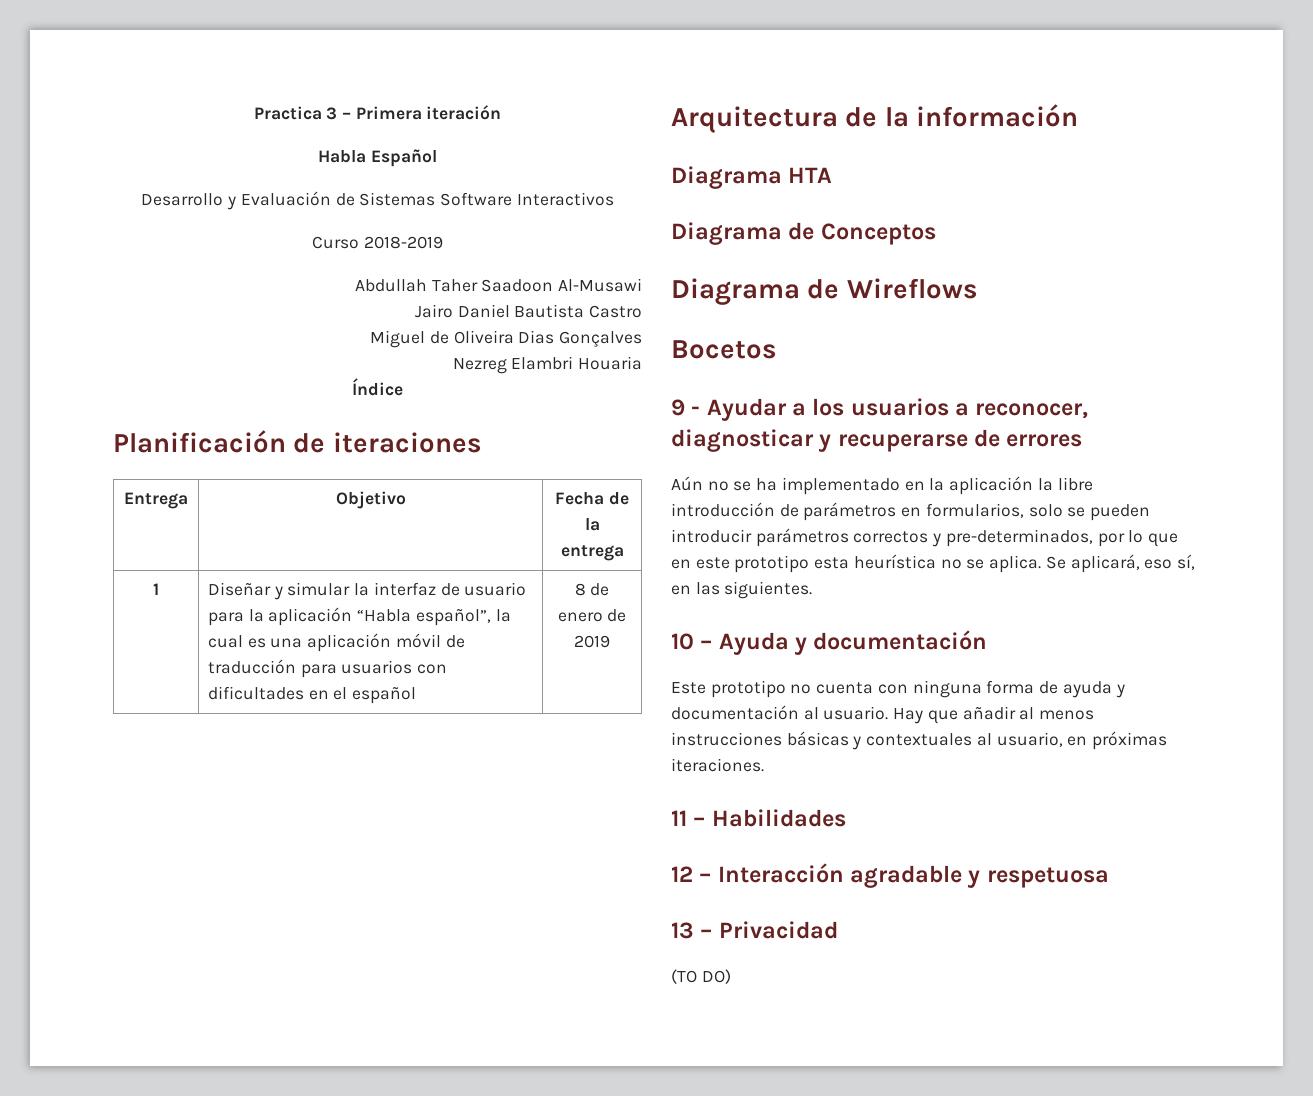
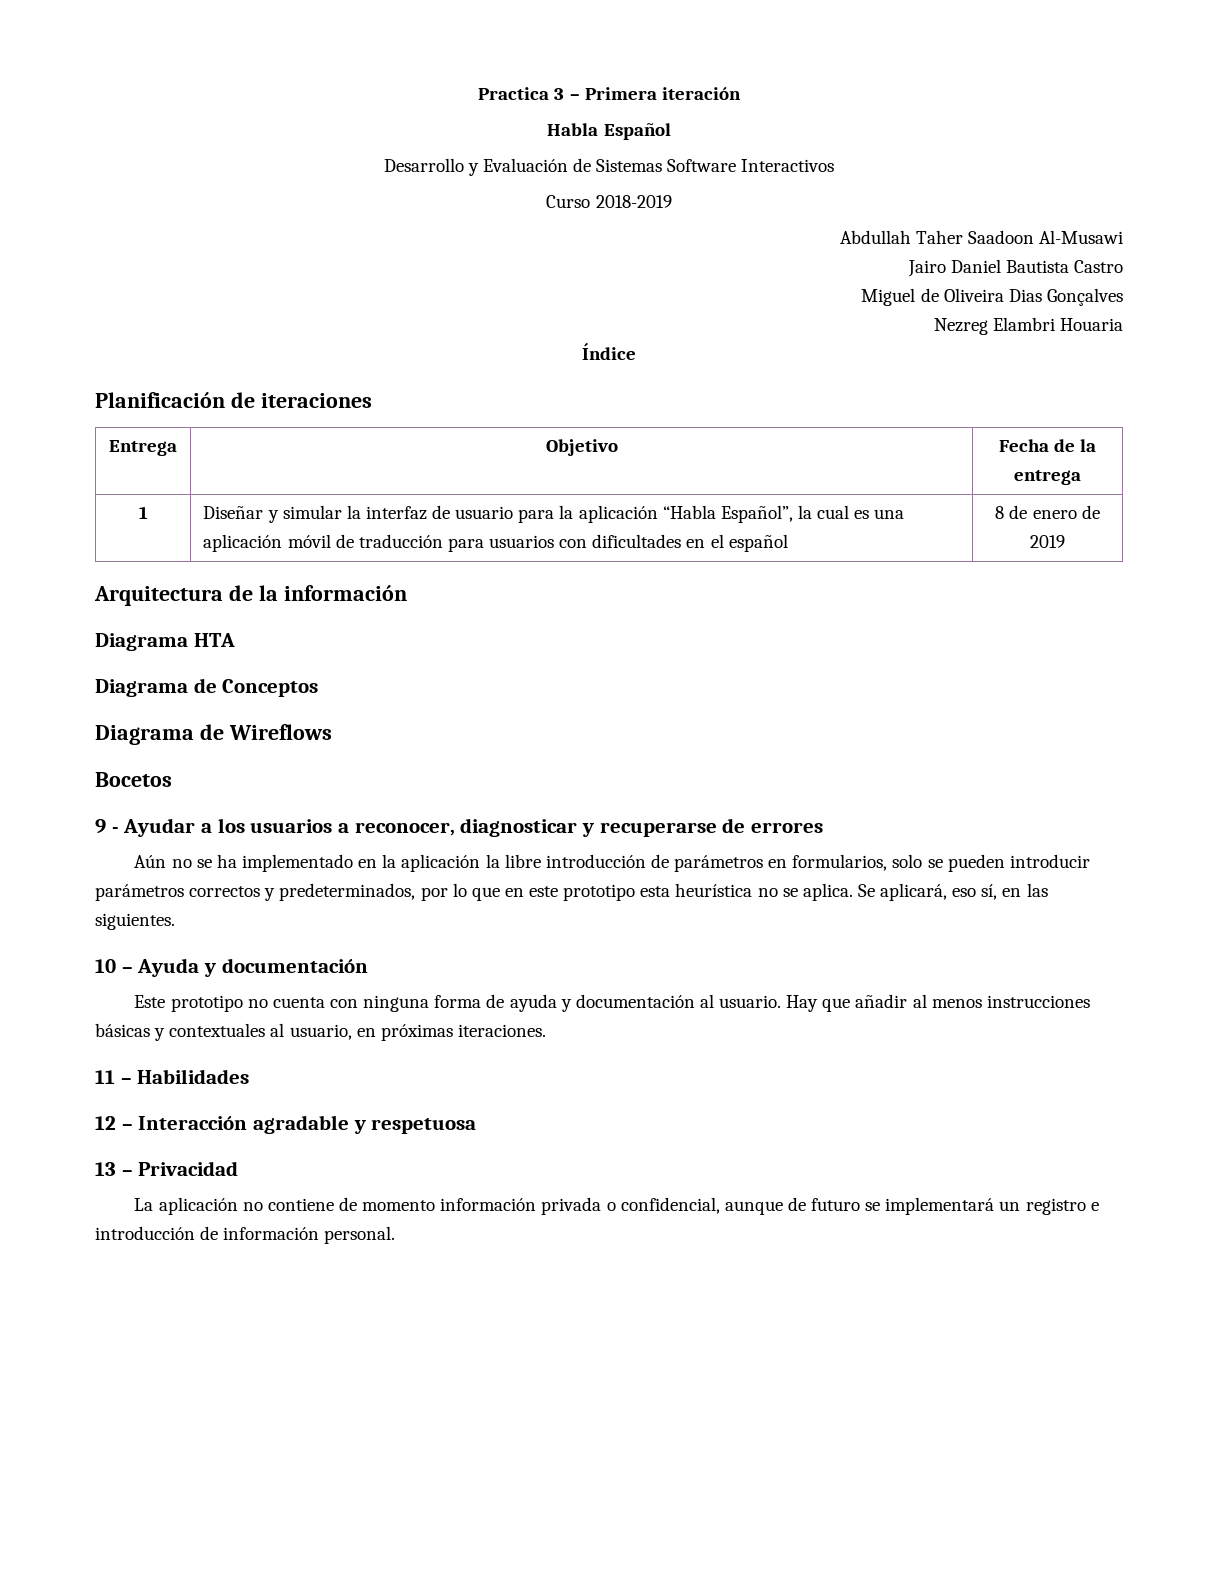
- 1 | Diseñar y simular la interfaz de usuario para la aplicación “Habla español”, la cual es una aplicación móvil de traducción para usuarios con dificultades en el español | 8 de enero de 2019
+ 1 | Diseñar y simular la interfaz de usuario para la aplicación “Habla Español”, la cual es una aplicación móvil de traducción para usuarios con dificultades en el español | 8 de enero de 2019
- Aún no se ha implementado en la aplicación la libre introducción de parámetros en formularios, solo se pueden introducir parámetros correctos y pre-determinados, por lo que en este prototipo esta heurística no se aplica.
+ Aún no se ha implementado en la aplicación la libre introducción de parámetros en formularios, solo se pueden introducir parámetros correctos y predeterminados, por lo que en este prototipo esta heurística no se aplica.
- (TO DO)
+ La aplicación no contiene de momento información privada o confidencial, aunque de futuro se implementará un registro e introducción de información personal.

